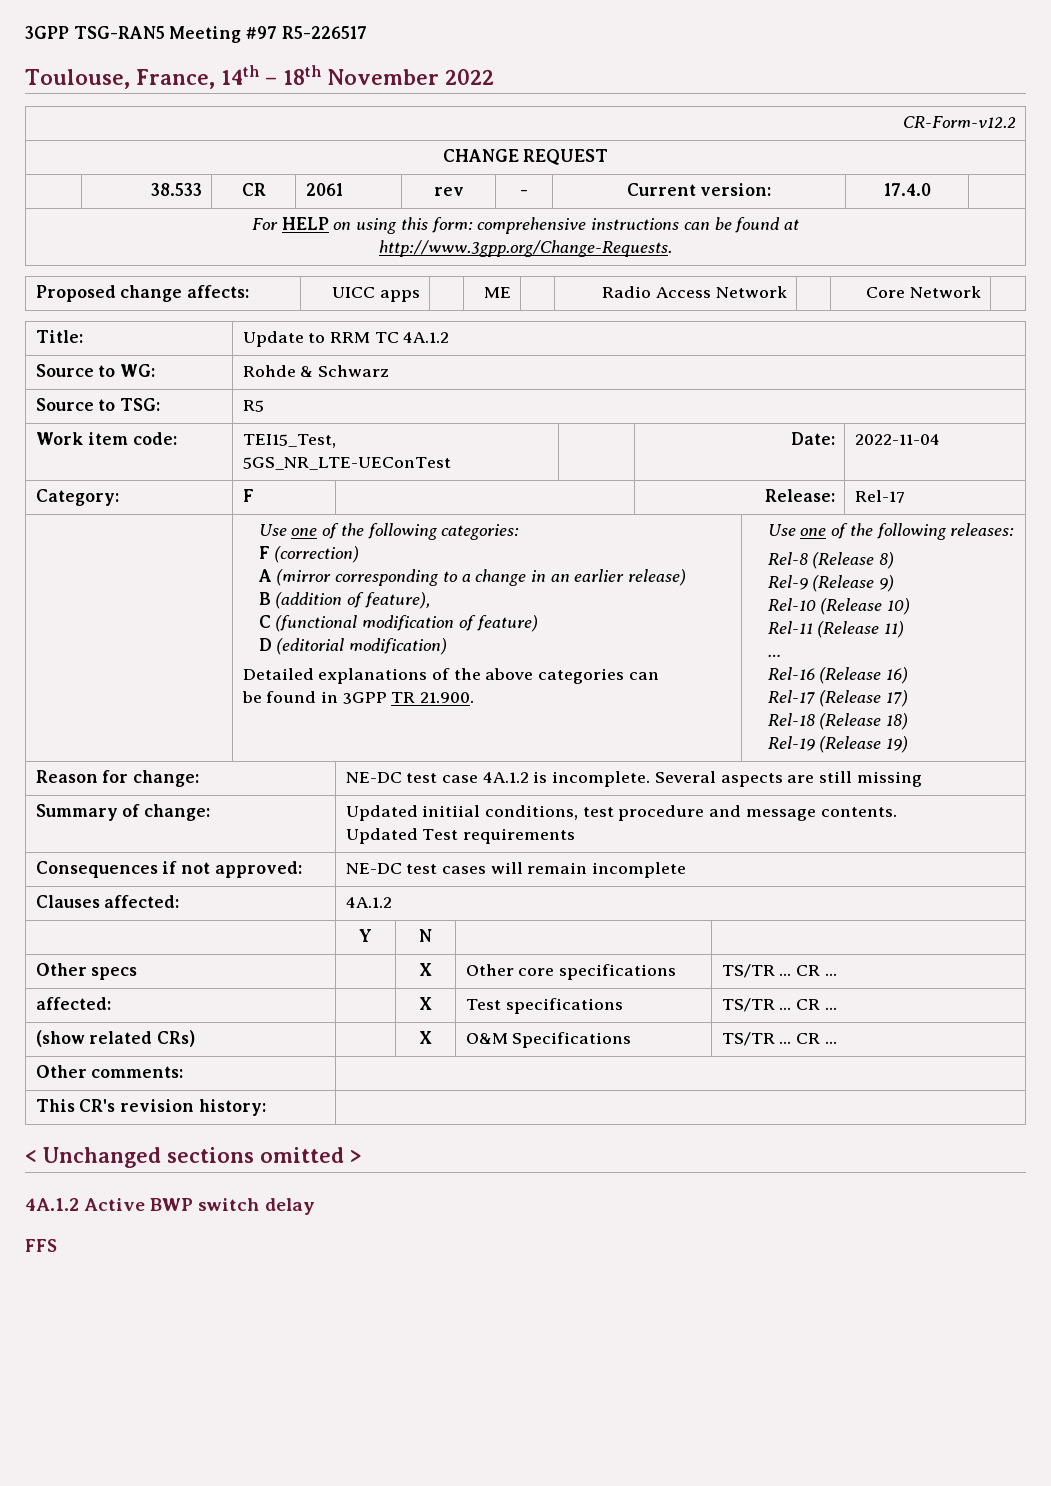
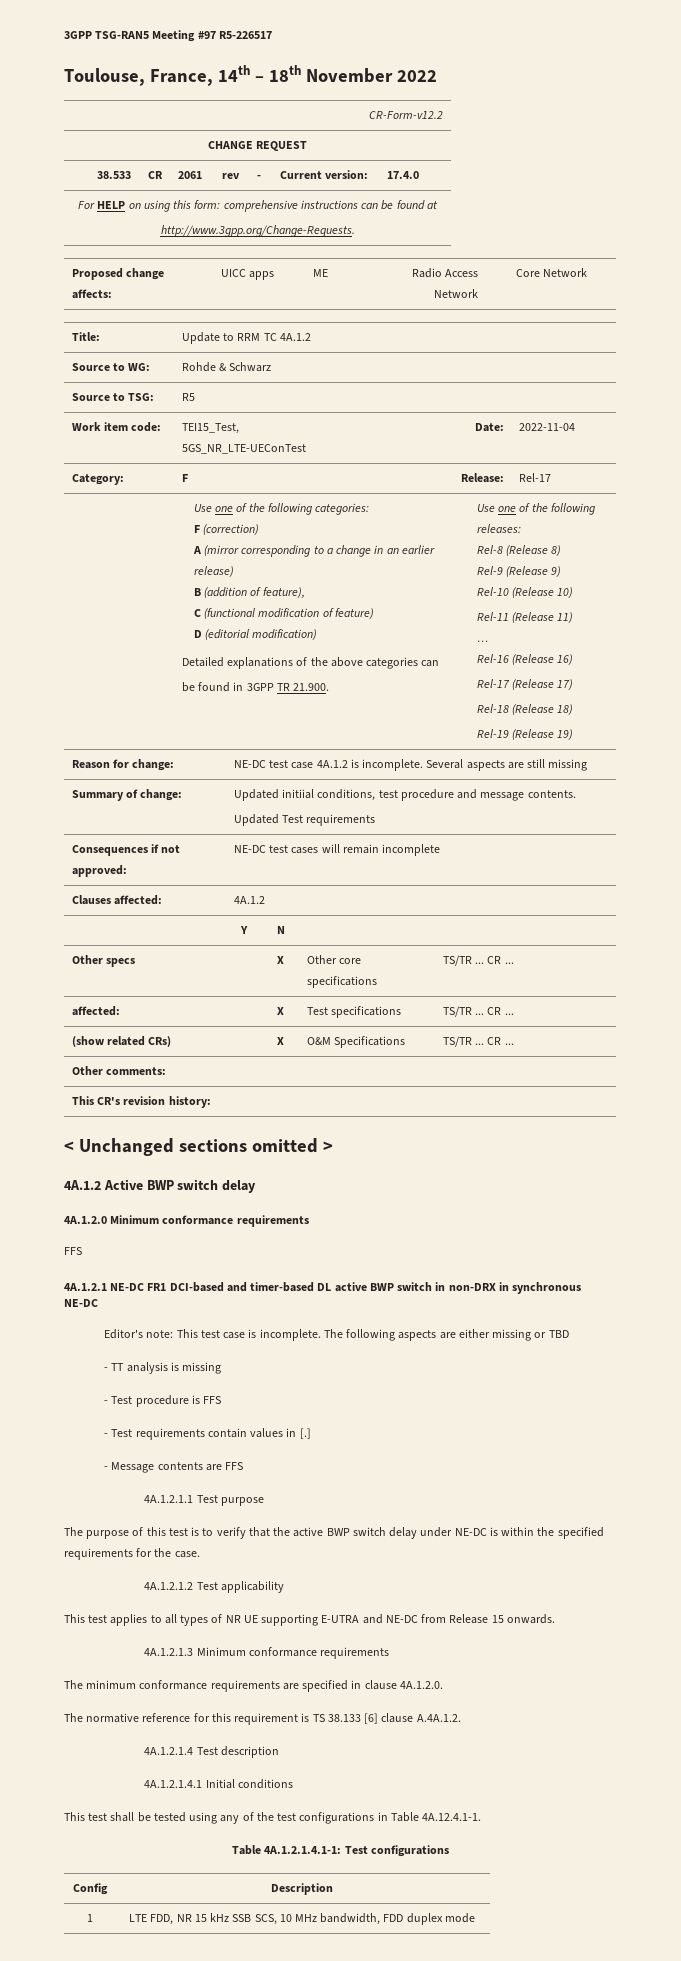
+ 4A.1.2.0 Minimum conformance requirements
  FFS
+ 4A.1.2.1 NE-DC FR1 DCI-based and timer-based DL active BWP switch in non-DRX in synchronous NE-DC
+ Editor's note: This test case is incomplete. The following aspects are either missing or TBD
+ - TT analysis is missing
+ - Test procedure is FFS
+ - Test requirements contain values in [.]
+ - Message contents are FFS
+ 4A.1.2.1.1 Test purpose
+ The purpose of this test is to verify that the active BWP switch delay under NE-DC is within the specified requirements for the case.
+ 4A.1.2.1.2 Test applicability
+ This test applies to all types of NR UE supporting E-UTRA and NE-DC from Release 15 onwards.
+ 4A.1.2.1.3 Minimum conformance requirements
+ The minimum conformance requirements are specified in clause 4A.1.2.0.
+ The normative reference for this requirement is TS 38.133 [6] clause A.4A.1.2.
+ 4A.1.2.1.4 Test description
+ 4A.1.2.1.4.1 Initial conditions
+ This test shall be tested using any of the test configurations in Table 4A.12.4.1-1.
+ Table 4A.1.2.1.4.1-1: Test configurations
+ Config | Description
+ 1 | LTE FDD, NR 15 kHz SSB SCS, 10 MHz bandwidth, FDD duplex mode

